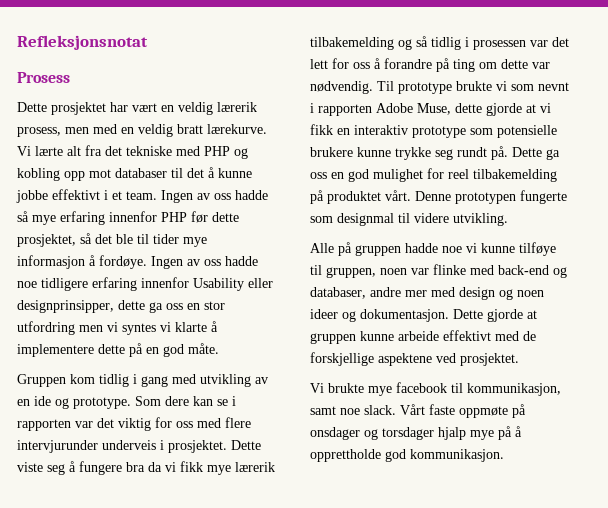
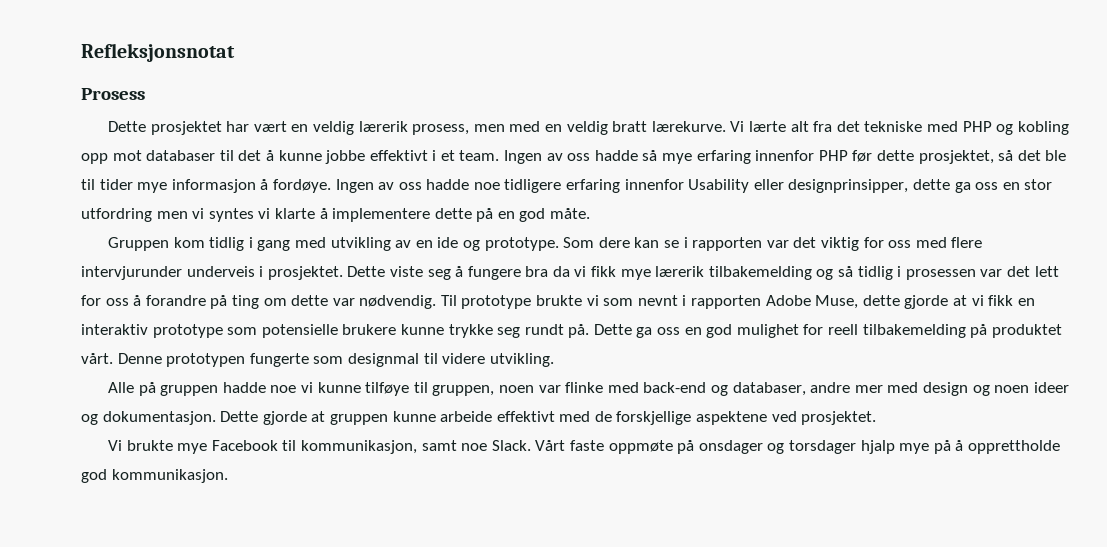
- Dette ga oss en god mulighet for reel tilbakemelding på produktet vårt.
+ Dette ga oss en god mulighet for reell tilbakemelding på produktet vårt.
- Vi brukte mye facebook til kommunikasjon, samt noe slack.
+ Vi brukte mye Facebook til kommunikasjon, samt noe Slack.

